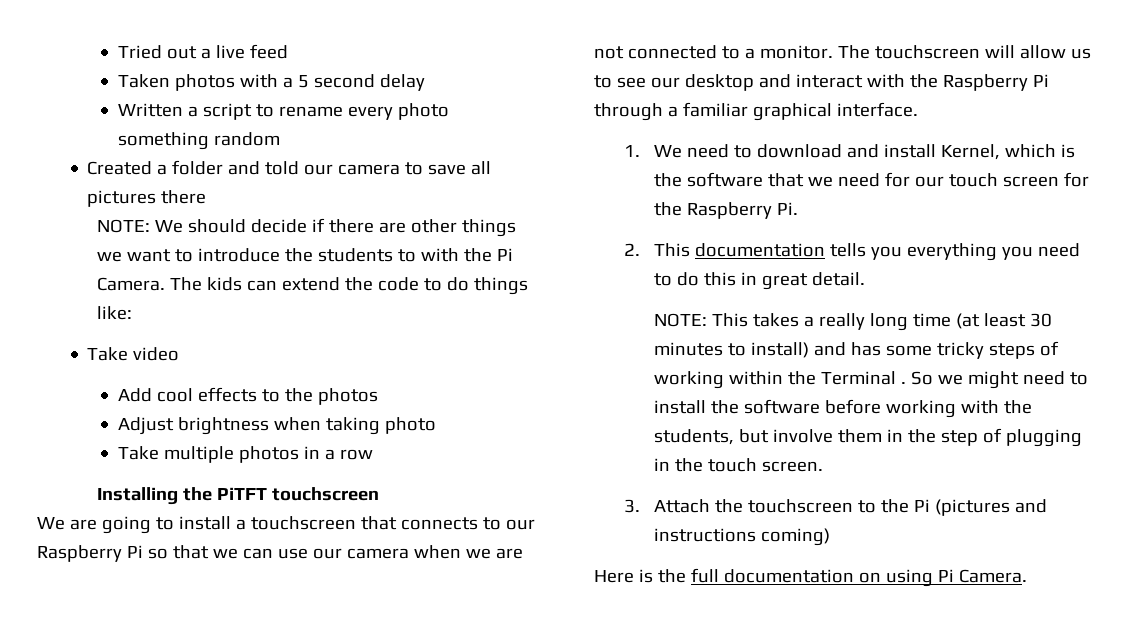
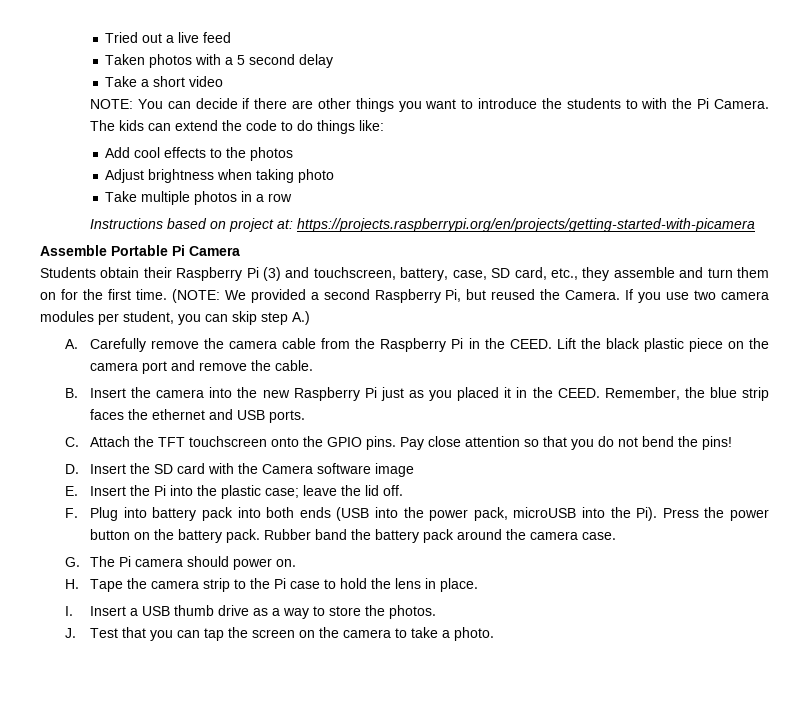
- Written a script to rename every photo something random
- Created a folder and told our camera to save all pictures there
- NOTE: We should decide if there are other things we want to introduce the students to with the Pi Camera.
+ Take a short video
+ NOTE: You can decide if there are other things you want to introduce the students to with the Pi Camera.
- Take video
- Installing the PiTFT touchscreen
- We are going to install a touchscreen that connects to our Raspberry Pi so that we can use our camera when we are not connected to a monitor. The touchscreen will allow us to see our desktop and interact with the Raspberry Pi through a familiar graphical interface.
- 1. We need to download and install Kernel, which is the software that we need for our touch screen for the Raspberry Pi.
- 2. This documentation tells you everything you need to do this in great detail.
- NOTE: This takes a really long time (at least 30 minutes to install) and has some tricky steps of working within the Terminal . So we might need to install the software before working with the students, but involve them in the step of plugging in the touch screen.
- 3. Attach the touchscreen to the Pi (pictures and instructions coming)
- Here is the full documentation on using Pi Camera.
+ Instructions based on project at: https://projects.raspberrypi.org/en/projects/getting-started-with-picamera
+ Assemble Portable Pi Camera
+ Students obtain their Raspberry Pi (3) and touchscreen, battery, case, SD card, etc., they assemble and turn them on for the first time. (NOTE: We provided a second Raspberry Pi, but reused the Camera. If you use two camera modules per student, you can skip step A.)
+ A. Carefully remove the camera cable from the Raspberry Pi in the CEED. Lift the black plastic piece on the camera port and remove the cable.
+ B. Insert the camera into the new Raspberry Pi just as you placed it in the CEED. Remember, the blue strip faces the ethernet and USB ports.
+ C. Attach the TFT touchscreen onto the GPIO pins. Pay close attention so that you do not bend the pins!
+ D. Insert the SD card with the Camera software image
+ E. Insert the Pi into the plastic case; leave the lid off.
+ F. Plug into battery pack into both ends (USB into the power pack, microUSB into the Pi). Press the power button on the battery pack. Rubber band the battery pack around the camera case.
+ G. The Pi camera should power on.
+ H. Tape the camera strip to the Pi case to hold the lens in place.
+ I. Insert a USB thumb drive as a way to store the photos.
+ J. Test that you can tap the screen on the camera to take a photo.

